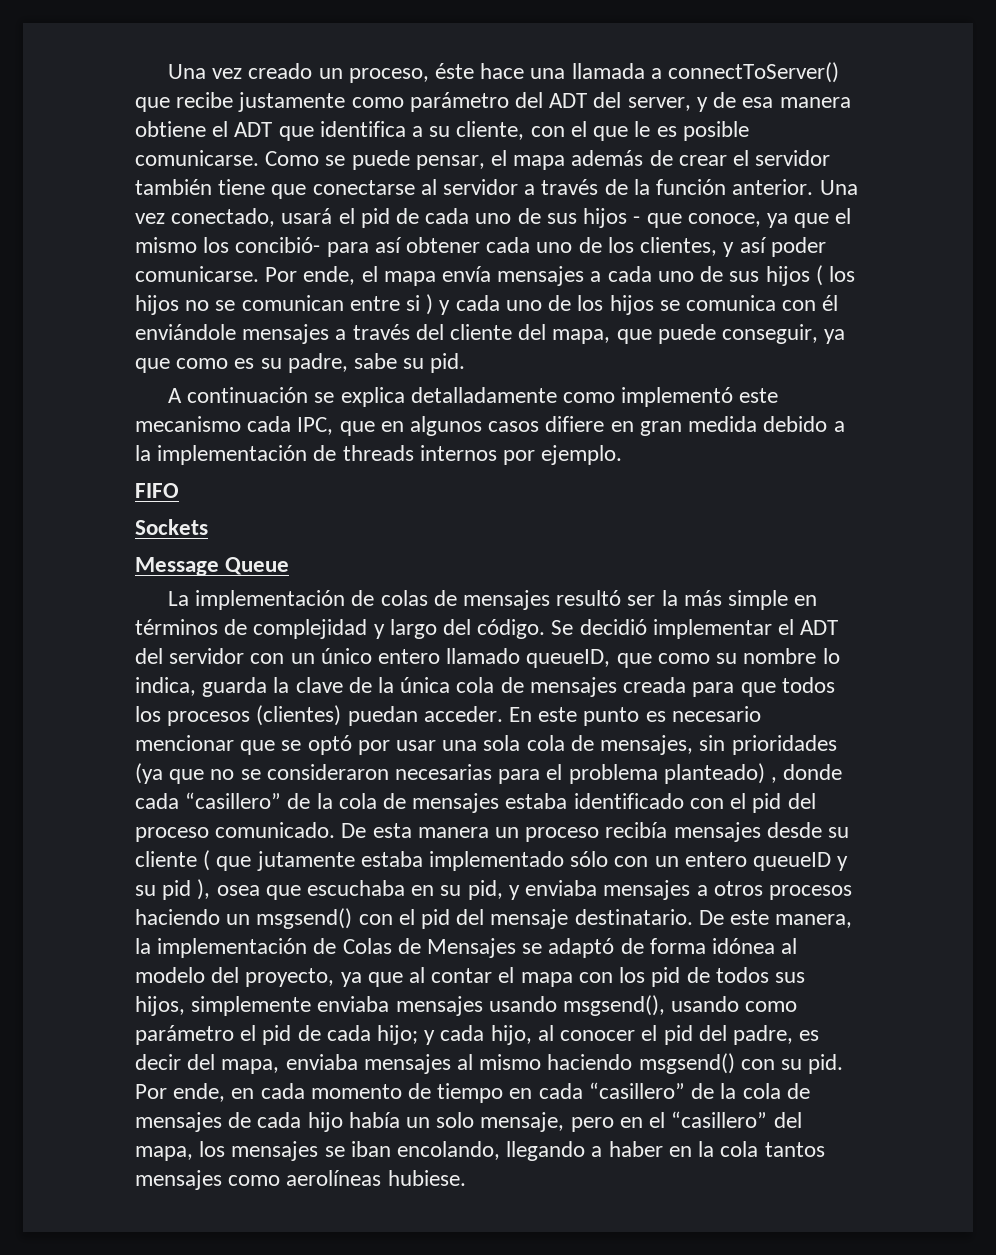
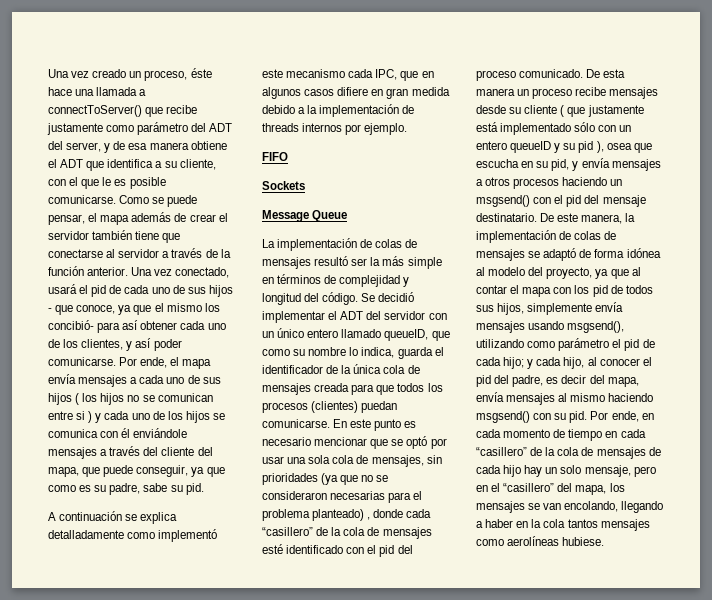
- La implementación de colas de mensajes resultó ser la más simple en términos de complejidad y largo del código.
+ La implementación de colas de mensajes resultó ser la más simple en términos de complejidad y longitud del código.
- Se decidió implementar el ADT del servidor con un único entero llamado queueID, que como su nombre lo indica, guarda la clave de la única cola de mensajes creada para que todos los procesos (clientes) puedan acceder.
+ Se decidió implementar el ADT del servidor con un único entero llamado queueID, que como su nombre lo indica, guarda el identificador de la única cola de mensajes creada para que todos los procesos (clientes) puedan comunicarse.
- En este punto es necesario mencionar que se optó por usar una sola cola de mensajes, sin prioridades (ya que no se consideraron necesarias para el problema planteado) , donde cada “casillero” de la cola de mensajes estaba identificado con el pid del proceso comunicado.
+ En este punto es necesario mencionar que se optó por usar una sola cola de mensajes, sin prioridades (ya que no se consideraron necesarias para el problema planteado) , donde cada “casillero” de la cola de mensajes esté identificado con el pid del proceso comunicado.
- De esta manera un proceso recibía mensajes desde su cliente ( que jutamente estaba implementado sólo con un entero queueID y su pid ), osea que escuchaba en su pid, y enviaba mensajes a otros procesos haciendo un msgsend() con el pid del mensaje destinatario.
+ De esta manera un proceso recibe mensajes desde su cliente ( que justamente está implementado sólo con un entero queueID y su pid ), osea que escucha en su pid, y envía mensajes a otros procesos haciendo un msgsend() con el pid del mensaje destinatario.
- De este manera, la implementación de Colas de Mensajes se adaptó de forma idónea al modelo del proyecto, ya que al contar el mapa con los pid de todos sus hijos, simplemente enviaba mensajes usando msgsend(), usando como parámetro el pid de cada hijo; y cada hijo, al conocer el pid del padre, es decir del mapa, enviaba mensajes al mismo haciendo msgsend() con su pid.
+ De este manera, la implementación de colas de mensajes se adaptó de forma idónea al modelo del proyecto, ya que al contar el mapa con los pid de todos sus hijos, simplemente envía mensajes usando msgsend(), utilizando como parámetro el pid de cada hijo; y cada hijo, al conocer el pid del padre, es decir del mapa, envía mensajes al mismo haciendo msgsend() con su pid.
- Por ende, en cada momento de tiempo en cada “casillero” de la cola de mensajes de cada hijo había un solo mensaje, pero en el “casillero” del mapa, los mensajes se iban encolando, llegando a haber en la cola tantos mensajes como aerolíneas hubiese.
+ Por ende, en cada momento de tiempo en cada “casillero” de la cola de mensajes de cada hijo hay un solo mensaje, pero en el “casillero” del mapa, los mensajes se van encolando, llegando a haber en la cola tantos mensajes como aerolíneas hubiese.

